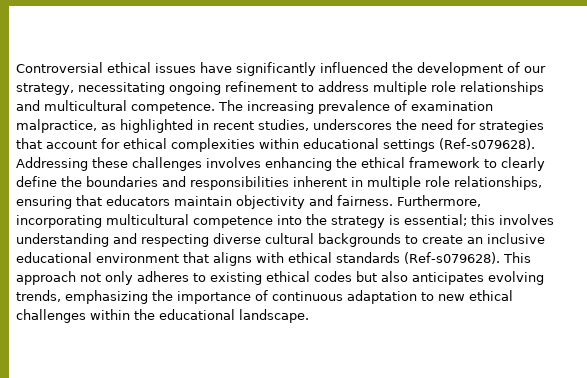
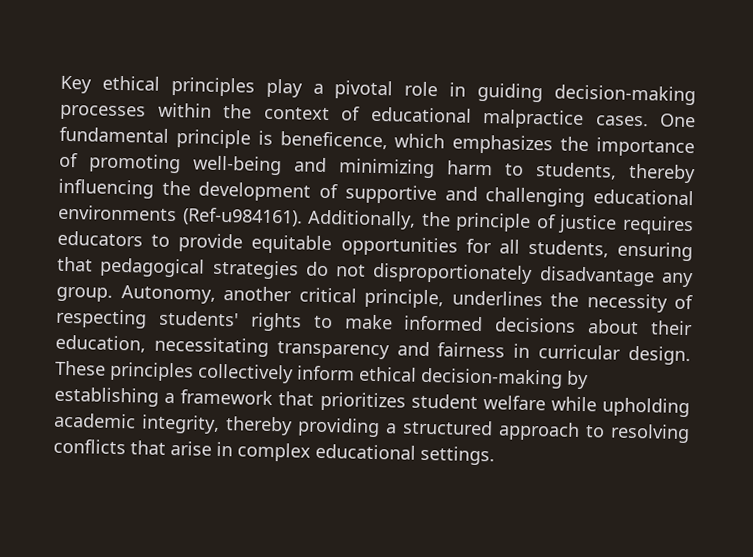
- Controversial ethical issues have significantly influenced the development of our strategy, necessitating ongoing refinement to address multiple role relationships and multicultural competence. The increasing prevalence of examination malpractice, as highlighted in recent studies, underscores the need for strategies that account for ethical complexities within educational settings (Ref-s079628). Addressing these challenges involves enhancing the ethical framework to clearly define the boundaries and responsibilities inherent in multiple role relationships, ensuring that educators maintain objectivity and fairness. Furthermore, incorporating multicultural competence into the strategy is essential; this involves understanding and respecting diverse cultural backgrounds to create an inclusive educational environment that aligns with ethical standards (Ref-s079628). This approach not only adheres to existing ethical codes but also anticipates evolving trends, emphasizing the importance of continuous adaptation to new ethical challenges within the educational landscape.
+ Key ethical principles play a pivotal role in guiding decision-making processes within the context of educational malpractice cases. One fundamental principle is beneficence, which emphasizes the importance of promoting well-being and minimizing harm to students, thereby influencing the development of supportive and challenging educational environments (Ref-u984161). Additionally, the principle of justice requires educators to provide equitable opportunities for all students, ensuring that pedagogical strategies do not disproportionately disadvantage any group. Autonomy, another critical principle, underlines the necessity of respecting students' rights to make informed decisions about their education, necessitating transparency and fairness in curricular design. These principles collectively inform ethical decision-making by establishing a framework that prioritizes student welfare while upholding academic integrity, thereby providing a structured approach to resolving conflicts that arise in complex educational settings.

